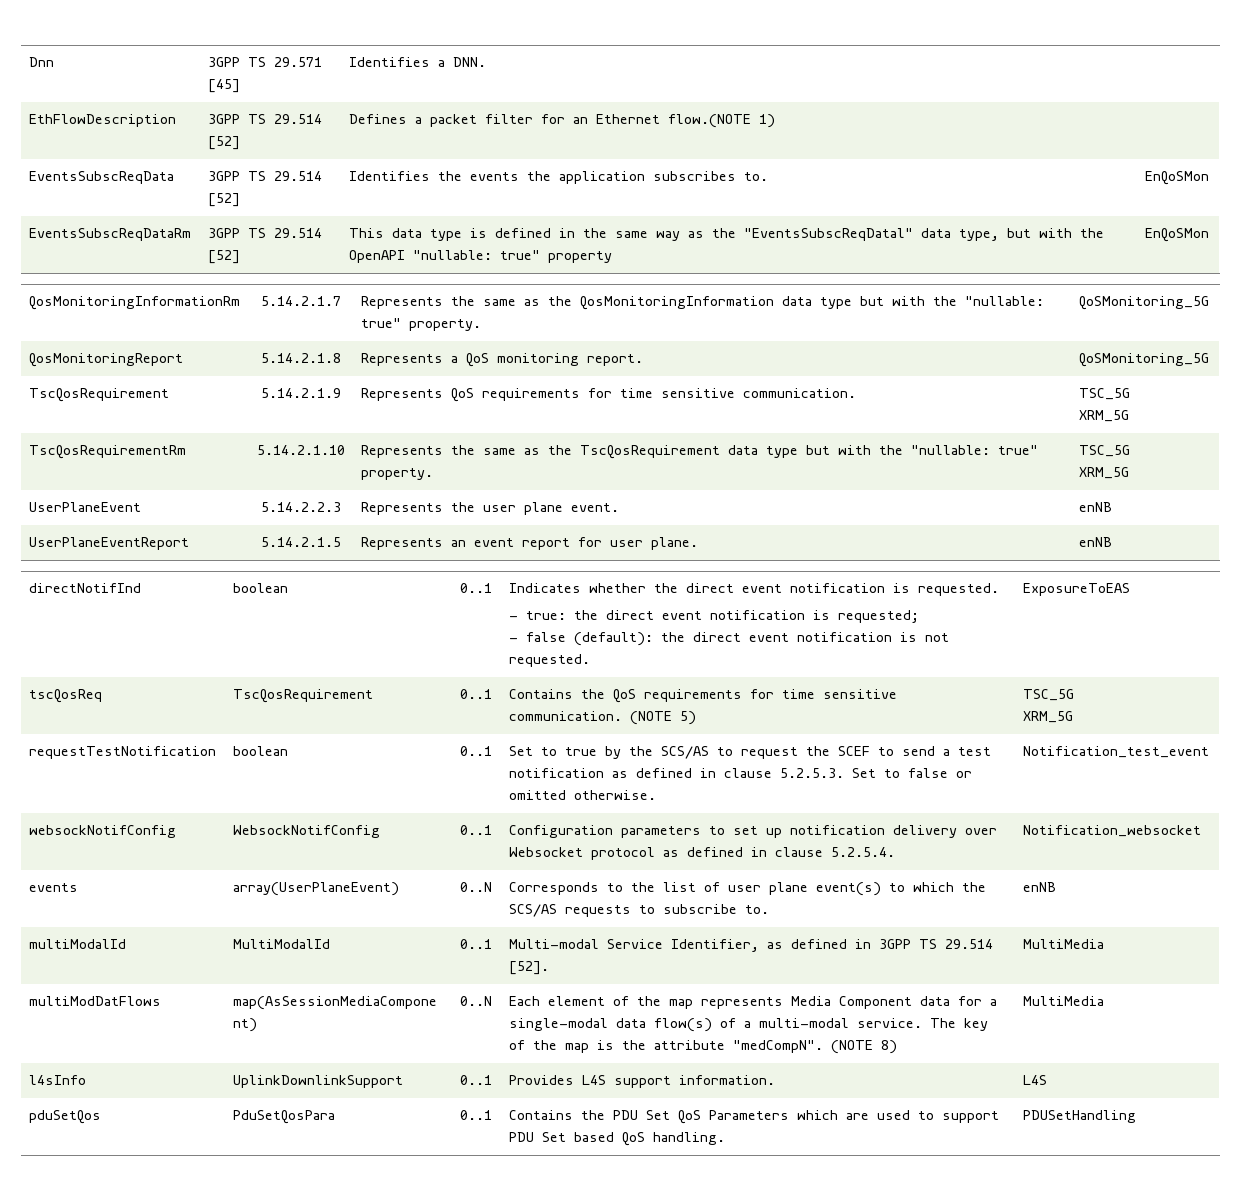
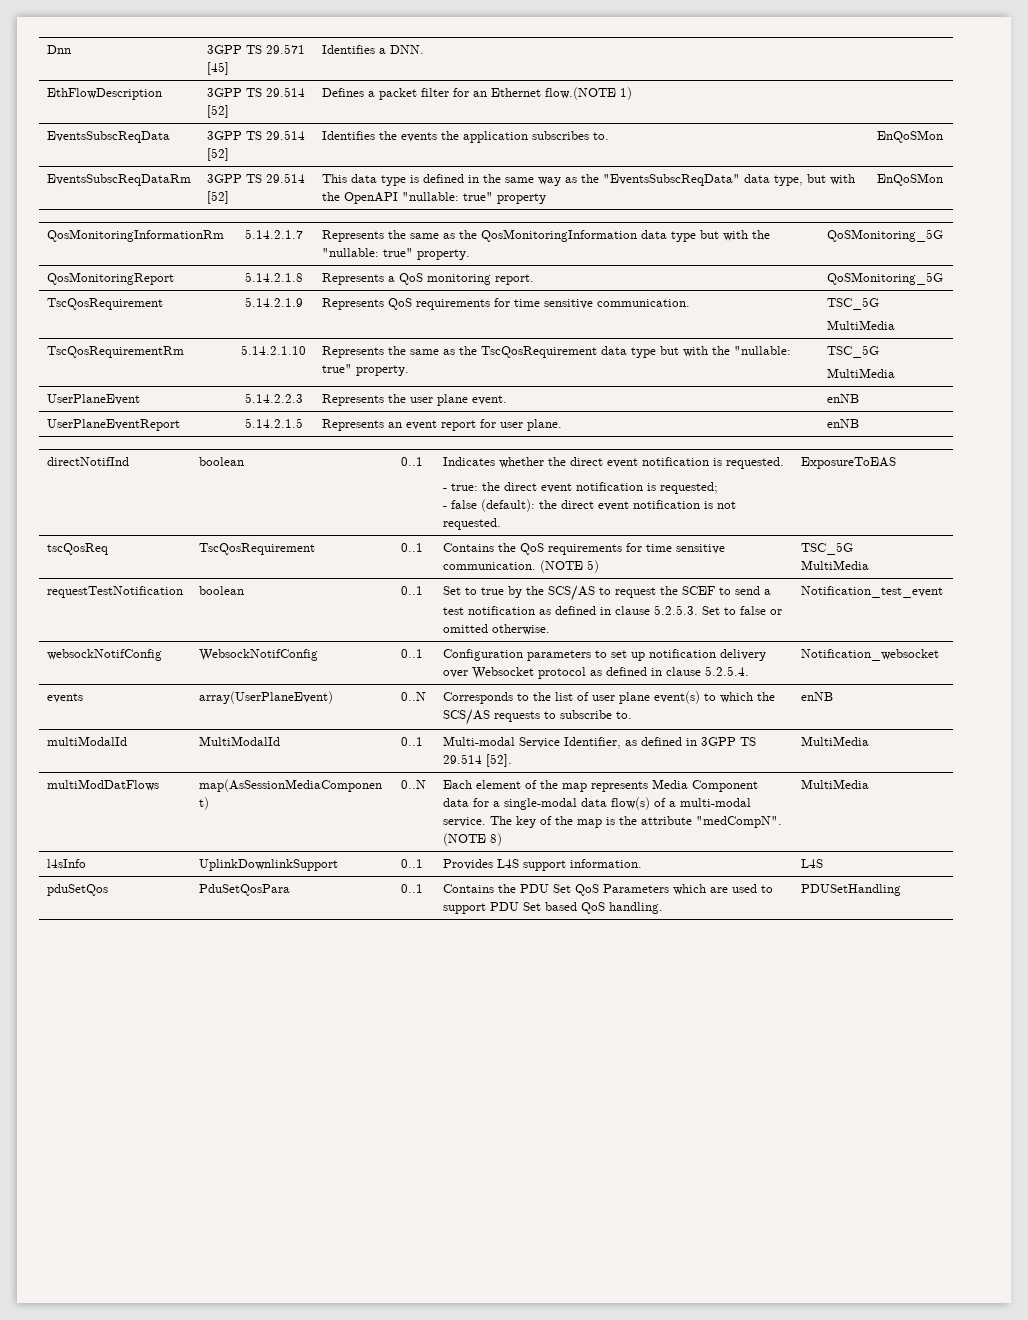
- EventsSubscReqDataRm | 3GPP TS 29.514 [52] | This data type is defined in the same way as the "EventsSubscReqDatal" data type, but with the OpenAPI "nullable: true" property | EnQoSMon
+ EventsSubscReqDataRm | 3GPP TS 29.514 [52] | This data type is defined in the same way as the "EventsSubscReqData" data type, but with the OpenAPI "nullable: true" property | EnQoSMon
  TscQosRequirement | 5.14.2.1.9 | Represents QoS requirements for time sensitive communication. | TSC_5G
- XRM_5G
+ MultiMedia
  TscQosRequirementRm | 5.14.2.1.10 | Represents the same as the TscQosRequirement data type but with the "nullable: true" property. | TSC_5G
- XRM_5G
+ MultiMedia
  tscQosReq | TscQosRequirement | 0..1 | Contains the QoS requirements for time sensitive communication. (NOTE 5) | TSC_5G
- XRM_5G
+ MultiMedia

